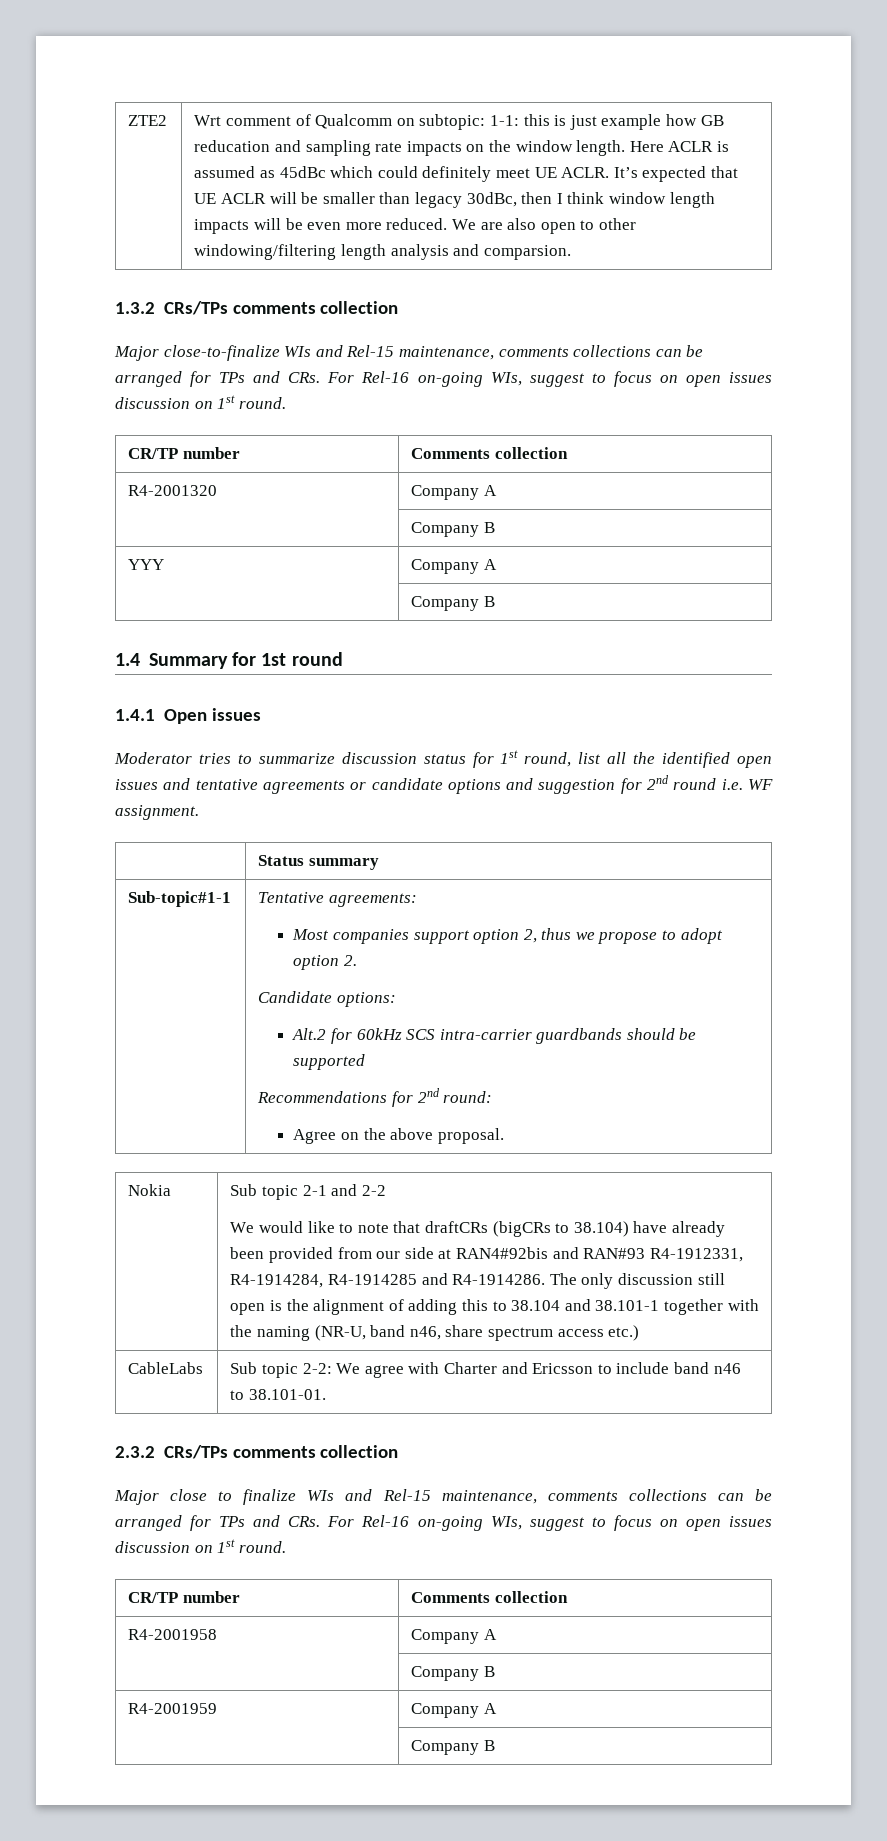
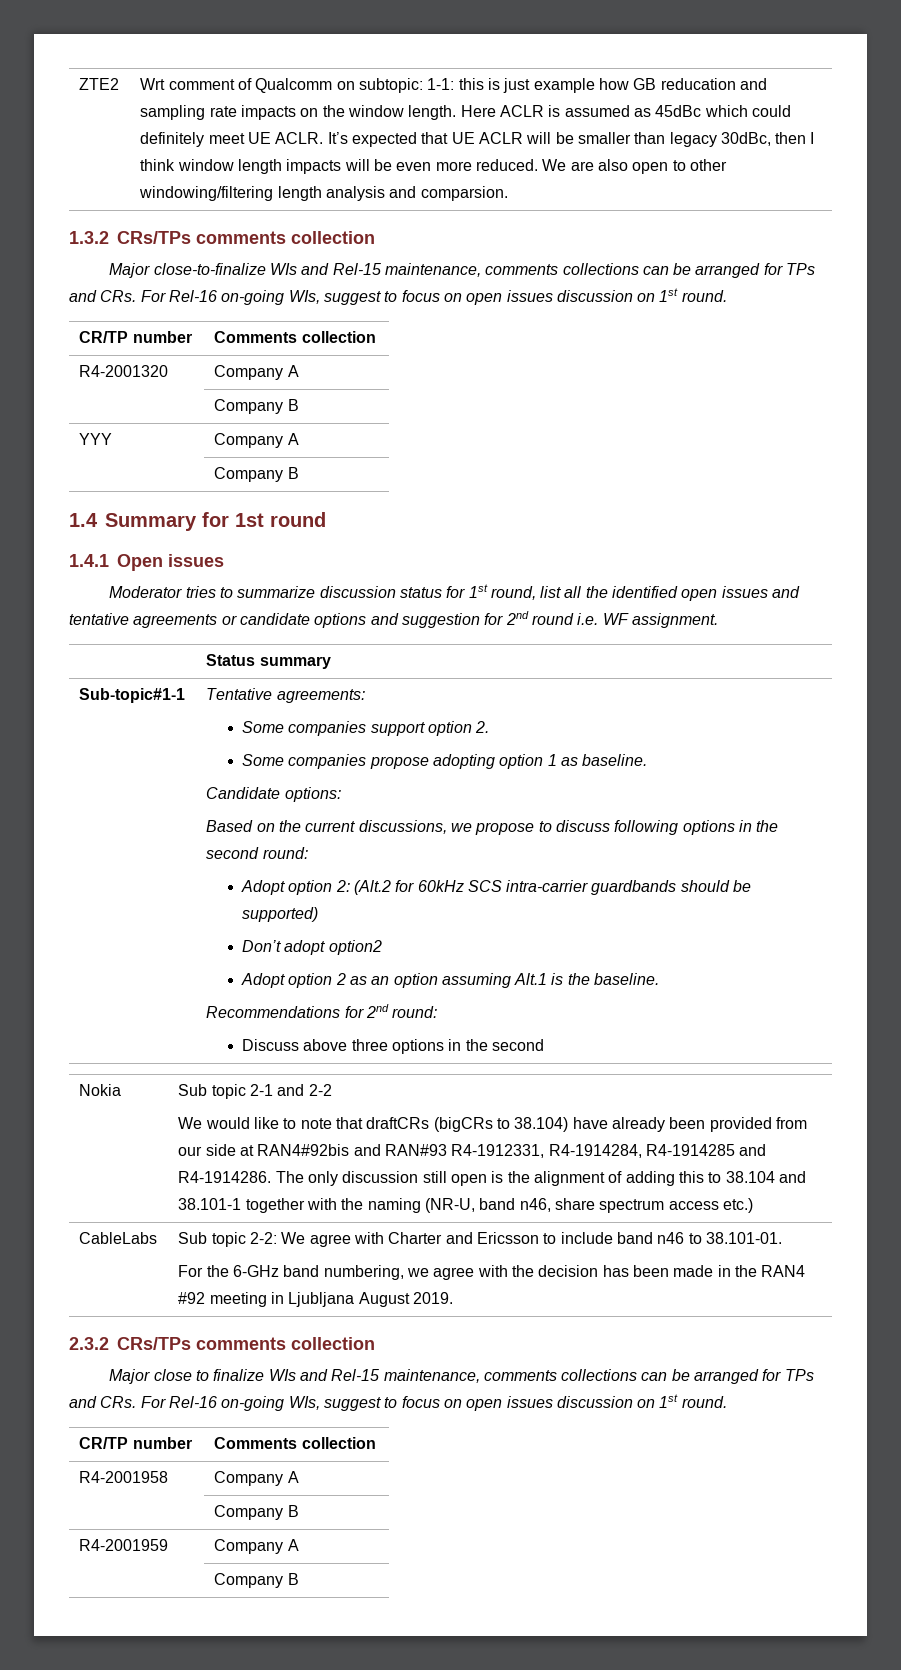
- Most companies support option 2, thus we propose to adopt option 2.
+ Some companies support option 2.
+ Some companies propose adopting option 1 as baseline.
  Candidate options:
- Alt.2 for 60kHz SCS intra-carrier guardbands should be supported
+ Based on the current discussions, we propose to discuss following options in the second round:
+ Adopt option 2: (Alt.2 for 60kHz SCS intra-carrier guardbands should be supported)
+ Don’t adopt option2
+ Adopt option 2 as an option assuming Alt.1 is the baseline.
  Recommendations for 2nd round:
- Agree on the above proposal.
+ Discuss above three options in the second
  CableLabs | Sub topic 2-2: We agree with Charter and Ericsson to include band n46 to 38.101-01.
+ For the 6-GHz band numbering, we agree with the decision has been made in the RAN4 #92 meeting in Ljubljana August 2019.

